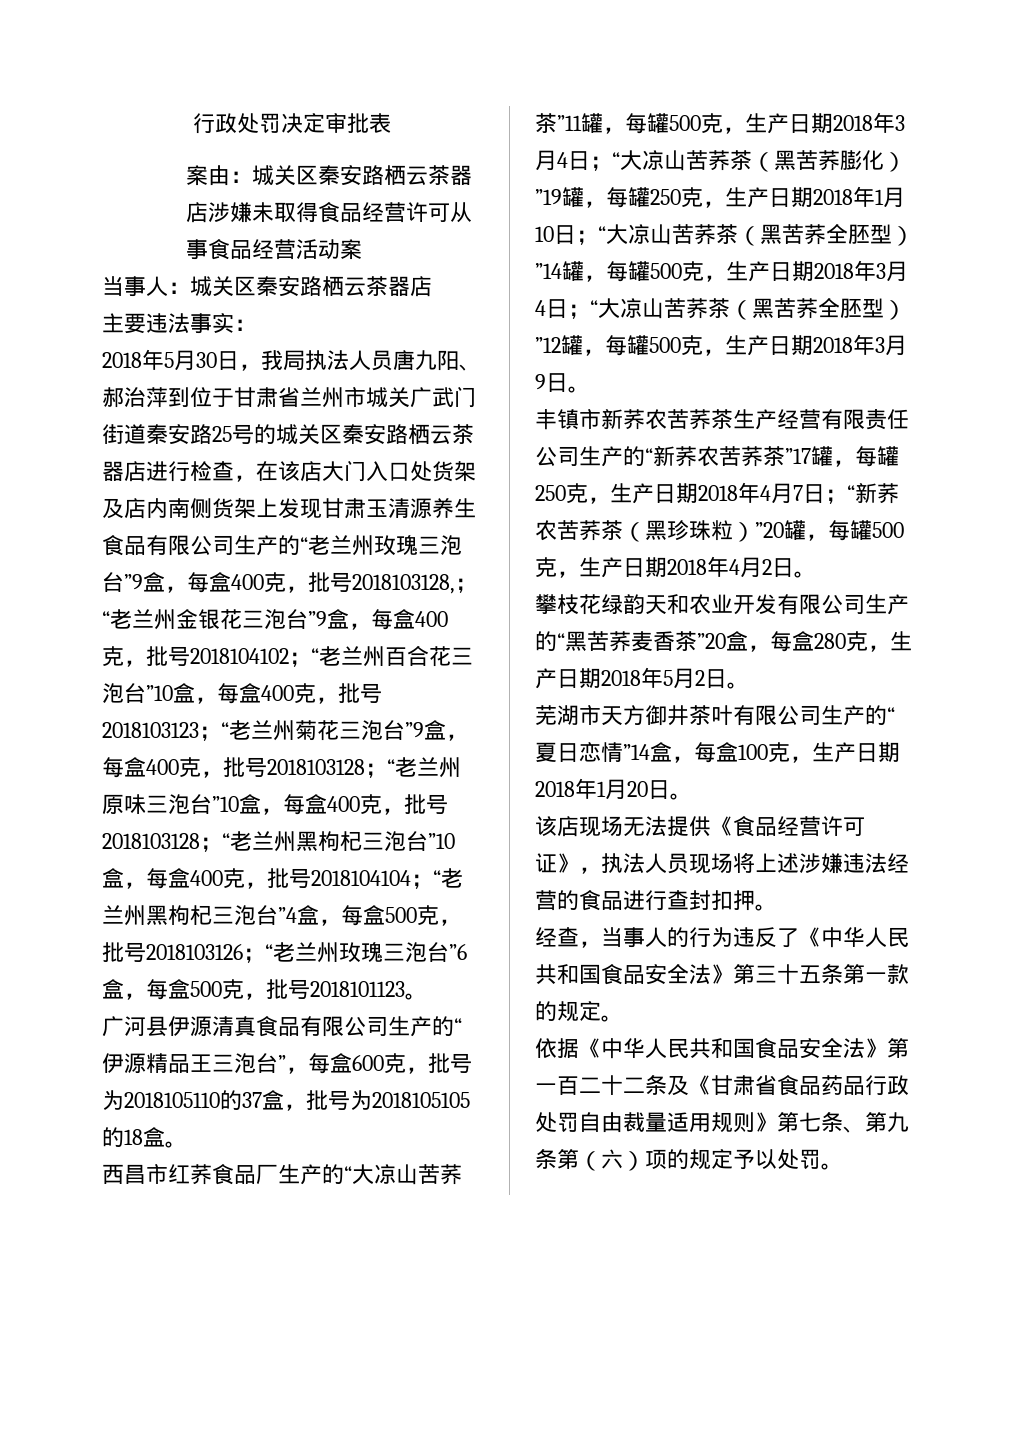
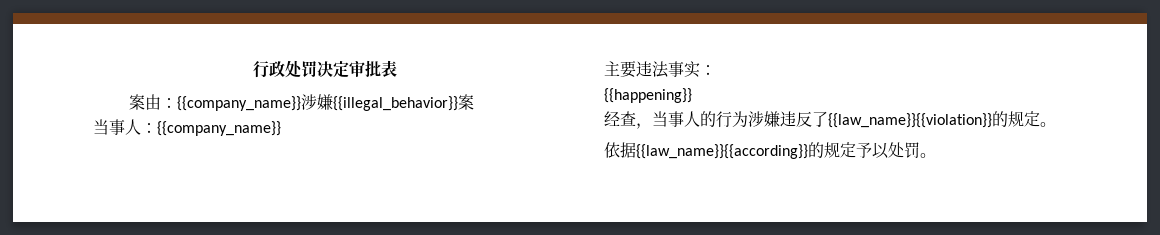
- 案由：城关区秦安路栖云茶器店涉嫌未取得食品经营许可从事食品经营活动案
- 当事人：城关区秦安路栖云茶器店
+ 案由：{{company_name}}涉嫌{{illegal_behavior}}案
+ 当事人：{{company_name}}
  主要违法事实：
- 2018年5月30日，我局执法人员唐九阳、郝治萍到位于甘肃省兰州市城关广武门街道秦安路25号的城关区秦安路栖云茶器店进行检查，在该店大门入口处货架及店内南侧货架上发现甘肃玉清源养生食品有限公司生产的“老兰州玫瑰三泡台”9盒，每盒400克，批号2018103128,；“老兰州金银花三泡台”9盒，每盒400克，批号2018104102；“老兰州百合花三泡台”10盒，每盒400克，批号2018103123；“老兰州菊花三泡台”9盒，每盒400克，批号2018103128；“老兰州原味三泡台”10盒，每盒400克，批号2018103128；“老兰州黑枸杞三泡台”10盒，每盒400克，批号2018104104；“老兰州黑枸杞三泡台”4盒，每盒500克，批号2018103126；“老兰州玫瑰三泡台”6盒，每盒500克，批号2018101123。
- 广河县伊源清真食品有限公司生产的“伊源精品王三泡台”，每盒600克，批号为2018105110的37盒，批号为2018105105的18盒。
- 西昌市红荞食品厂生产的“大凉山苦荞茶”11罐，每罐500克，生产日期2018年3月4日；“大凉山苦荞茶（黑苦荞膨化）”19罐，每罐250克，生产日期2018年1月10日；“大凉山苦荞茶（黑苦荞全胚型）”14罐，每罐500克，生产日期2018年3月4日；“大凉山苦荞茶（黑苦荞全胚型）”12罐，每罐500克，生产日期2018年3月9日。
- 丰镇市新荞农苦荞茶生产经营有限责任公司生产的“新荞农苦荞茶”17罐，每罐250克，生产日期2018年4月7日；“新荞农苦荞茶（黑珍珠粒）”20罐，每罐500克，生产日期2018年4月2日。
- 攀枝花绿韵天和农业开发有限公司生产的“黑苦荞麦香茶”20盒，每盒280克，生产日期2018年5月2日。
- 芜湖市天方御井茶叶有限公司生产的“夏日恋情”14盒，每盒100克，生产日期2018年1月20日。
- 该店现场无法提供《食品经营许可证》，执法人员现场将上述涉嫌违法经营的食品进行查封扣押。
+ {{happening}}
- 经查，当事人的行为违反了《中华人民共和国食品安全法》第三十五条第一款的规定。
- 依据《中华人民共和国食品安全法》第一百二十二条及《甘肃省食品药品行政处罚自由裁量适用规则》第七条、第九条第（六）项的规定予以处罚。
+ 经查，当事人的行为涉嫌违反了{{law_name}}{{violation}}的规定。
+ 依据{{law_name}}{{according}}的规定予以处罚。

